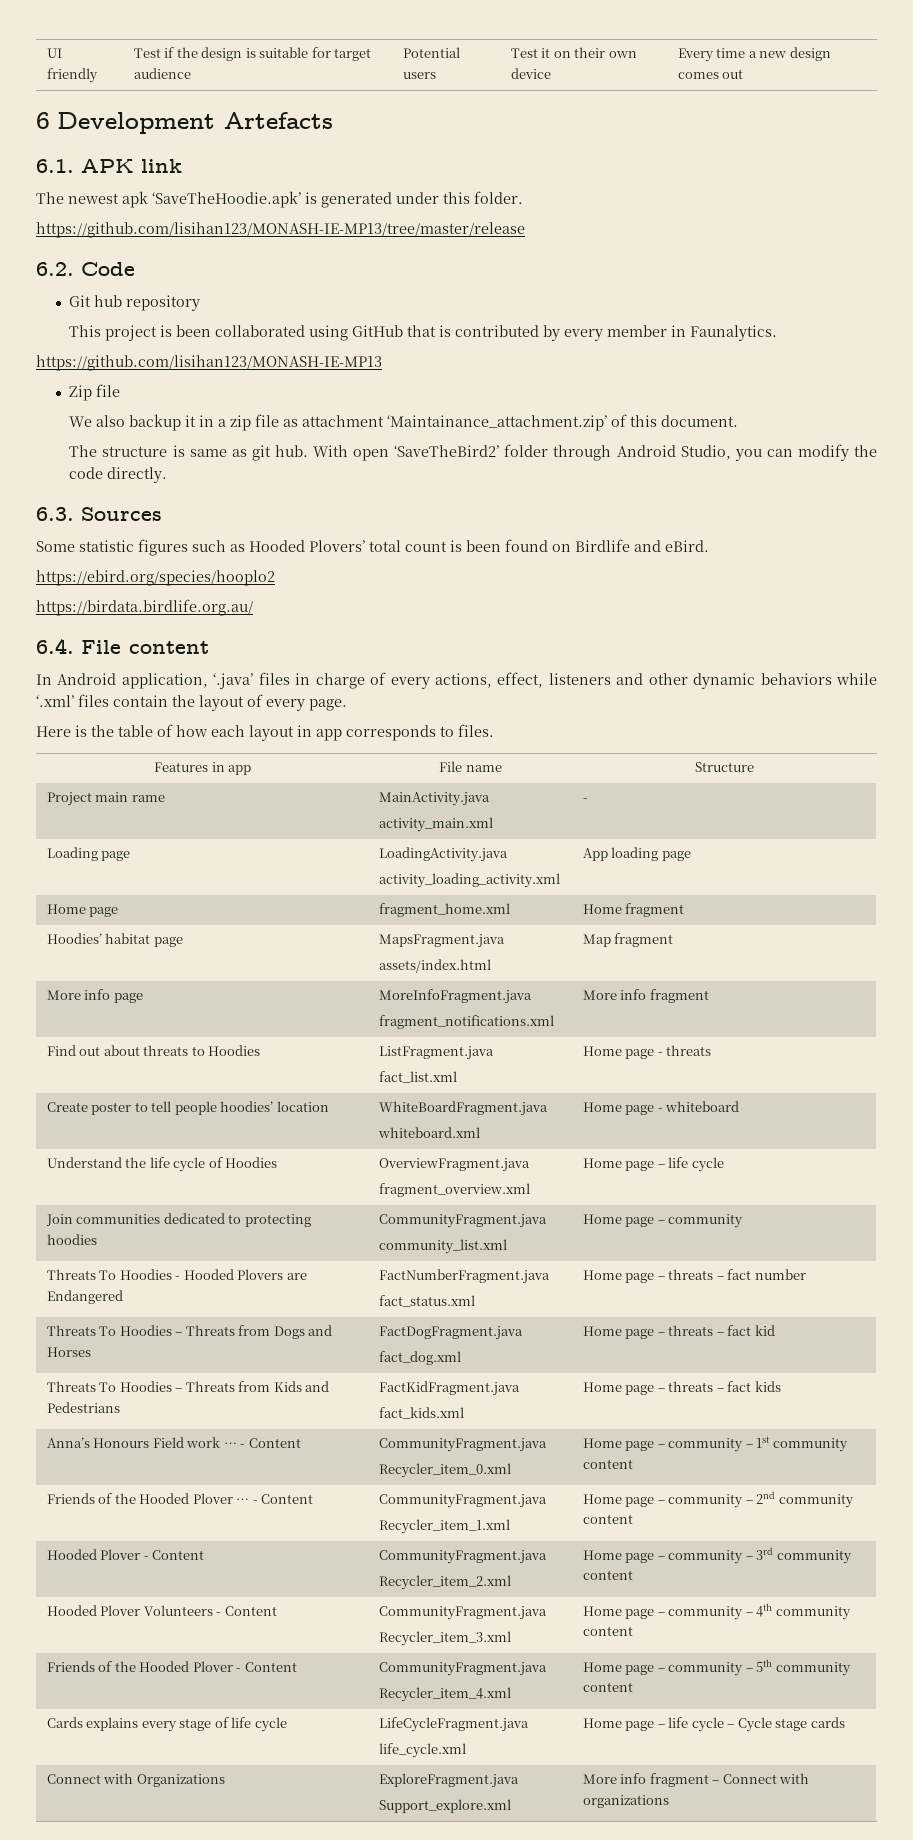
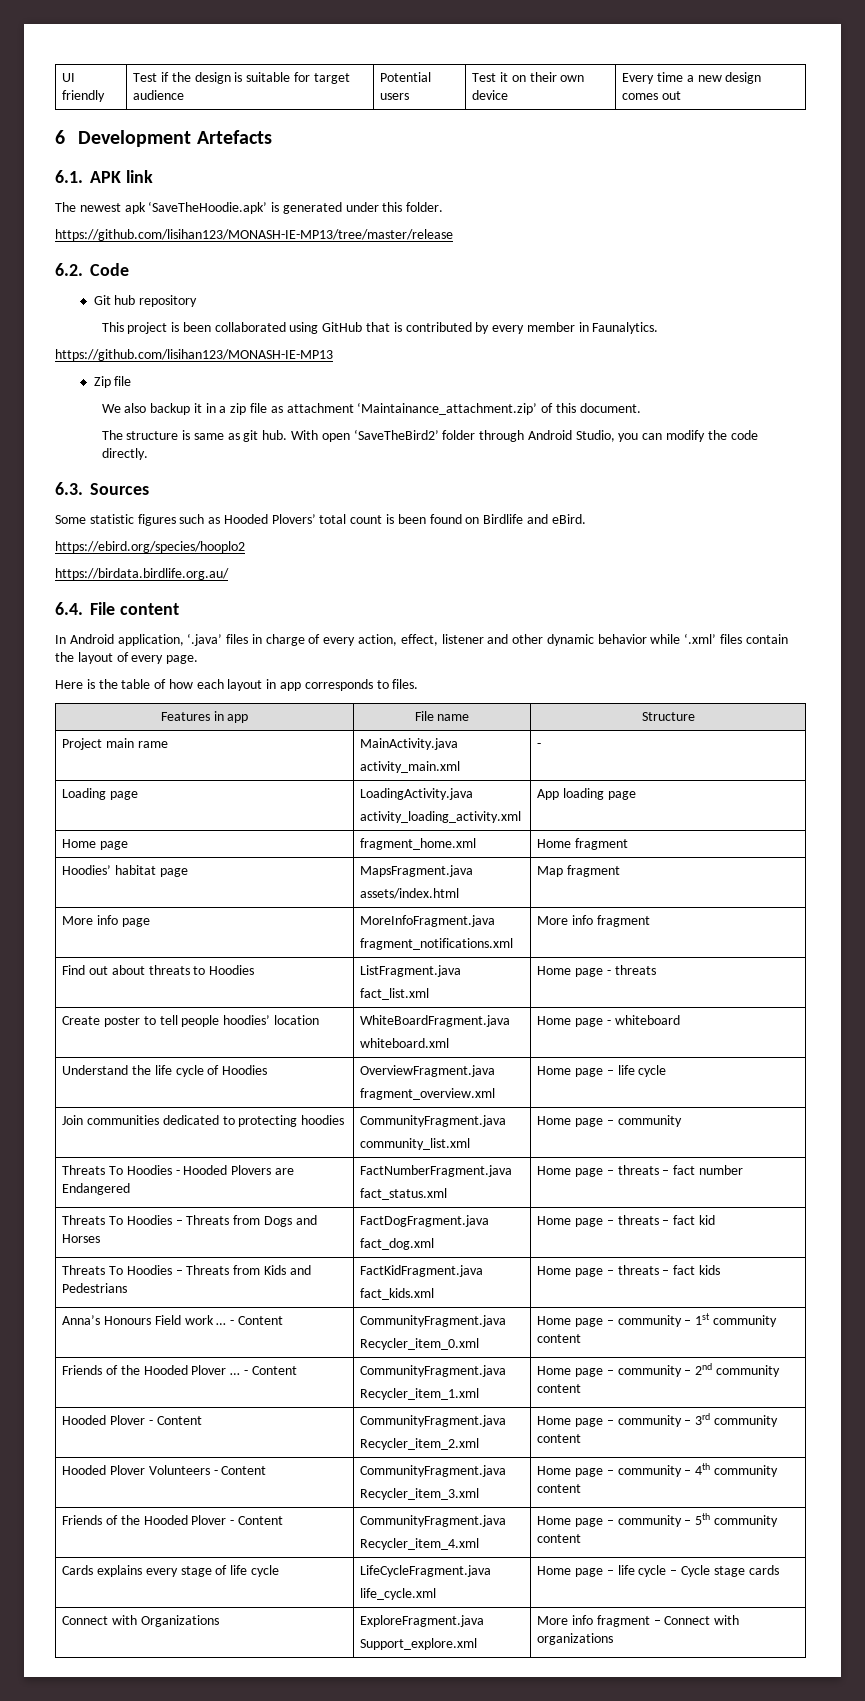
- In Android application, ‘.java’ files in charge of every actions, effect, listeners and other dynamic behaviors while ‘.xml’ files contain the layout of every page.
+ In Android application, ‘.java’ files in charge of every action, effect, listener and other dynamic behavior while ‘.xml’ files contain the layout of every page.

